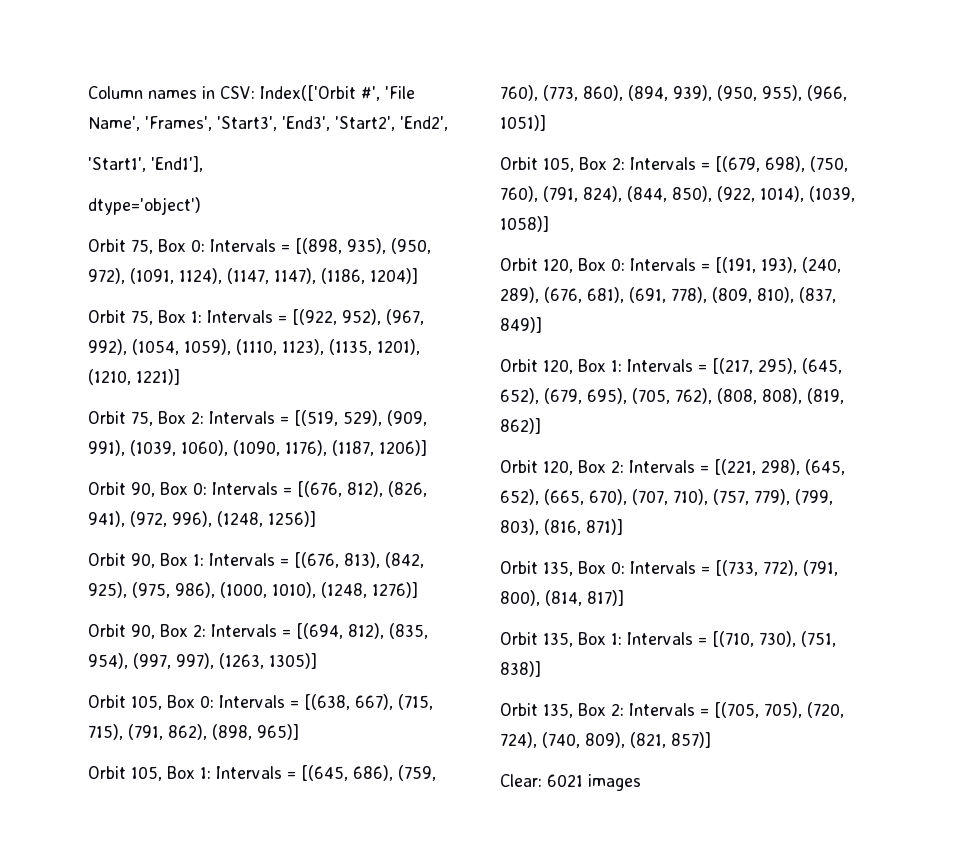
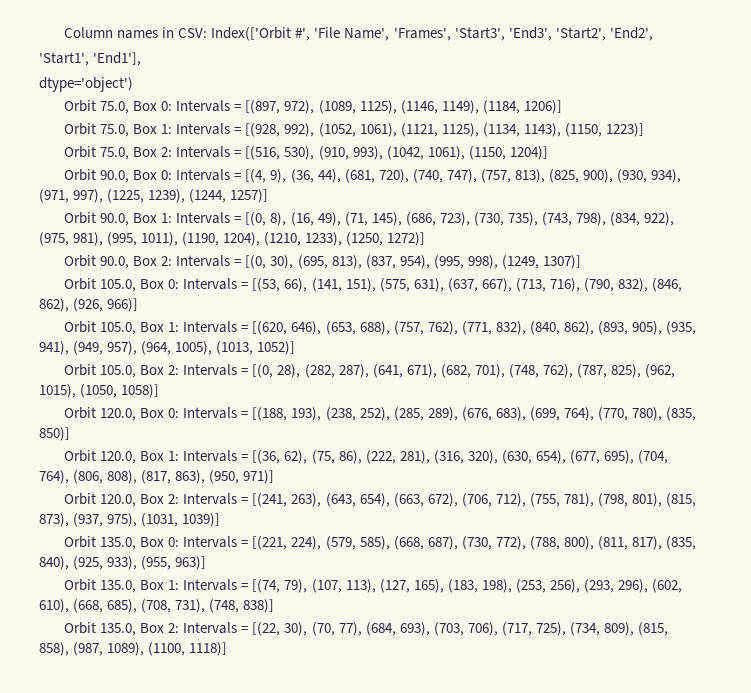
- Orbit 75, Box 0: Intervals = [(898, 935), (950, 972), (1091, 1124), (1147, 1147), (1186, 1204)]
- Orbit 75, Box 1: Intervals = [(922, 952), (967, 992), (1054, 1059), (1110, 1123), (1135, 1201), (1210, 1221)]
- Orbit 75, Box 2: Intervals = [(519, 529), (909, 991), (1039, 1060), (1090, 1176), (1187, 1206)]
- Orbit 90, Box 0: Intervals = [(676, 812), (826, 941), (972, 996), (1248, 1256)]
- Orbit 90, Box 1: Intervals = [(676, 813), (842, 925), (975, 986), (1000, 1010), (1248, 1276)]
- Orbit 90, Box 2: Intervals = [(694, 812), (835, 954), (997, 997), (1263, 1305)]
- Orbit 105, Box 0: Intervals = [(638, 667), (715, 715), (791, 862), (898, 965)]
- Orbit 105, Box 1: Intervals = [(645, 686), (759, 760), (773, 860), (894, 939), (950, 955), (966, 1051)]
- Orbit 105, Box 2: Intervals = [(679, 698), (750, 760), (791, 824), (844, 850), (922, 1014), (1039, 1058)]
+ Orbit 75.0, Box 0: Intervals = [(897, 972), (1089, 1125), (1146, 1149), (1184, 1206)]
+ Orbit 75.0, Box 1: Intervals = [(928, 992), (1052, 1061), (1121, 1125), (1134, 1143), (1150, 1223)]
+ Orbit 75.0, Box 2: Intervals = [(516, 530), (910, 993), (1042, 1061), (1150, 1204)]
+ Orbit 90.0, Box 0: Intervals = [(4, 9), (36, 44), (681, 720), (740, 747), (757, 813), (825, 900), (930, 934), (971, 997), (1225, 1239), (1244, 1257)]
+ Orbit 90.0, Box 1: Intervals = [(0, 8), (16, 49), (71, 145), (686, 723), (730, 735), (743, 798), (834, 922), (975, 981), (995, 1011), (1190, 1204), (1210, 1233), (1250, 1272)]
+ Orbit 90.0, Box 2: Intervals = [(0, 30), (695, 813), (837, 954), (995, 998), (1249, 1307)]
+ Orbit 105.0, Box 0: Intervals = [(53, 66), (141, 151), (575, 631), (637, 667), (713, 716), (790, 832), (846, 862), (926, 966)]
+ Orbit 105.0, Box 1: Intervals = [(620, 646), (653, 688), (757, 762), (771, 832), (840, 862), (893, 905), (935, 941), (949, 957), (964, 1005), (1013, 1052)]
+ Orbit 105.0, Box 2: Intervals = [(0, 28), (282, 287), (641, 671), (682, 701), (748, 762), (787, 825), (962, 1015), (1050, 1058)]
- Orbit 120, Box 0: Intervals = [(191, 193), (240, 289), (676, 681), (691, 778), (809, 810), (837, 849)]
- Orbit 120, Box 1: Intervals = [(217, 295), (645, 652), (679, 695), (705, 762), (808, 808), (819, 862)]
- Orbit 120, Box 2: Intervals = [(221, 298), (645, 652), (665, 670), (707, 710), (757, 779), (799, 803), (816, 871)]
- Orbit 135, Box 0: Intervals = [(733, 772), (791, 800), (814, 817)]
- Orbit 135, Box 1: Intervals = [(710, 730), (751, 838)]
+ Orbit 120.0, Box 0: Intervals = [(188, 193), (238, 252), (285, 289), (676, 683), (699, 764), (770, 780), (835, 850)]
+ Orbit 120.0, Box 1: Intervals = [(36, 62), (75, 86), (222, 281), (316, 320), (630, 654), (677, 695), (704, 764), (806, 808), (817, 863), (950, 971)]
+ Orbit 120.0, Box 2: Intervals = [(241, 263), (643, 654), (663, 672), (706, 712), (755, 781), (798, 801), (815, 873), (937, 975), (1031, 1039)]
+ Orbit 135.0, Box 0: Intervals = [(221, 224), (579, 585), (668, 687), (730, 772), (788, 800), (811, 817), (835, 840), (925, 933), (955, 963)]
+ Orbit 135.0, Box 1: Intervals = [(74, 79), (107, 113), (127, 165), (183, 198), (253, 256), (293, 296), (602, 610), (668, 685), (708, 731), (748, 838)]
- Orbit 135, Box 2: Intervals = [(705, 705), (720, 724), (740, 809), (821, 857)]
- Clear: 6021 images
+ Orbit 135.0, Box 2: Intervals = [(22, 30), (70, 77), (684, 693), (703, 706), (717, 725), (734, 809), (815, 858), (987, 1089), (1100, 1118)]

